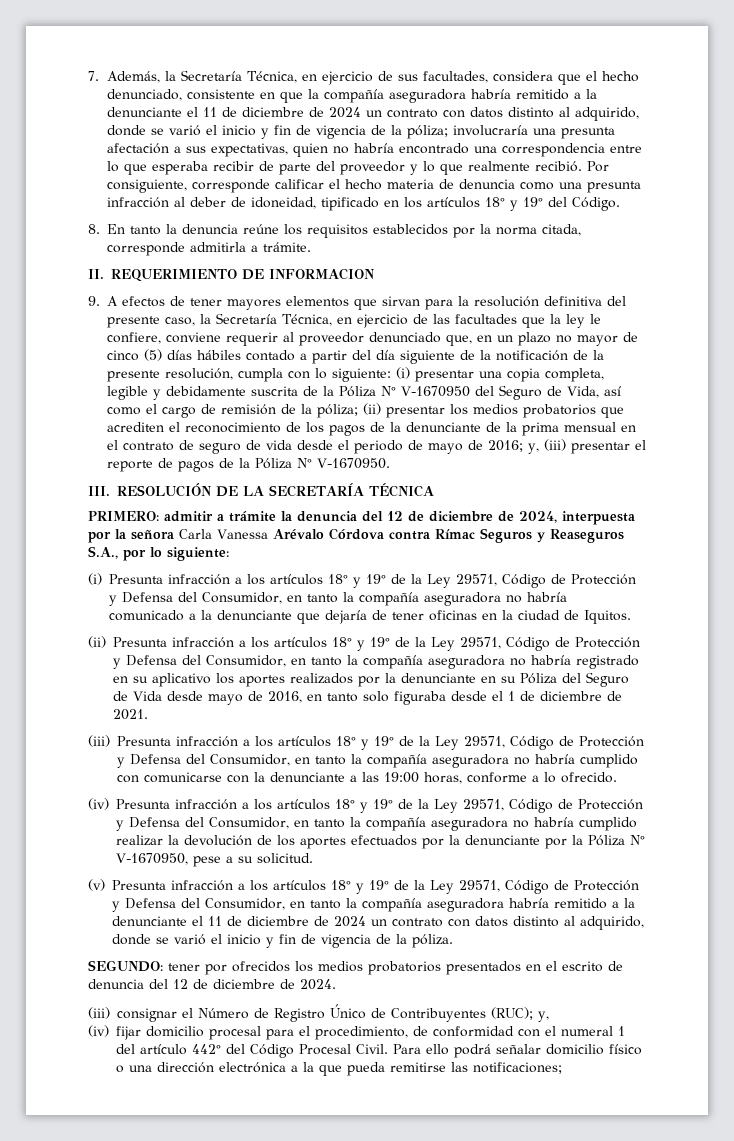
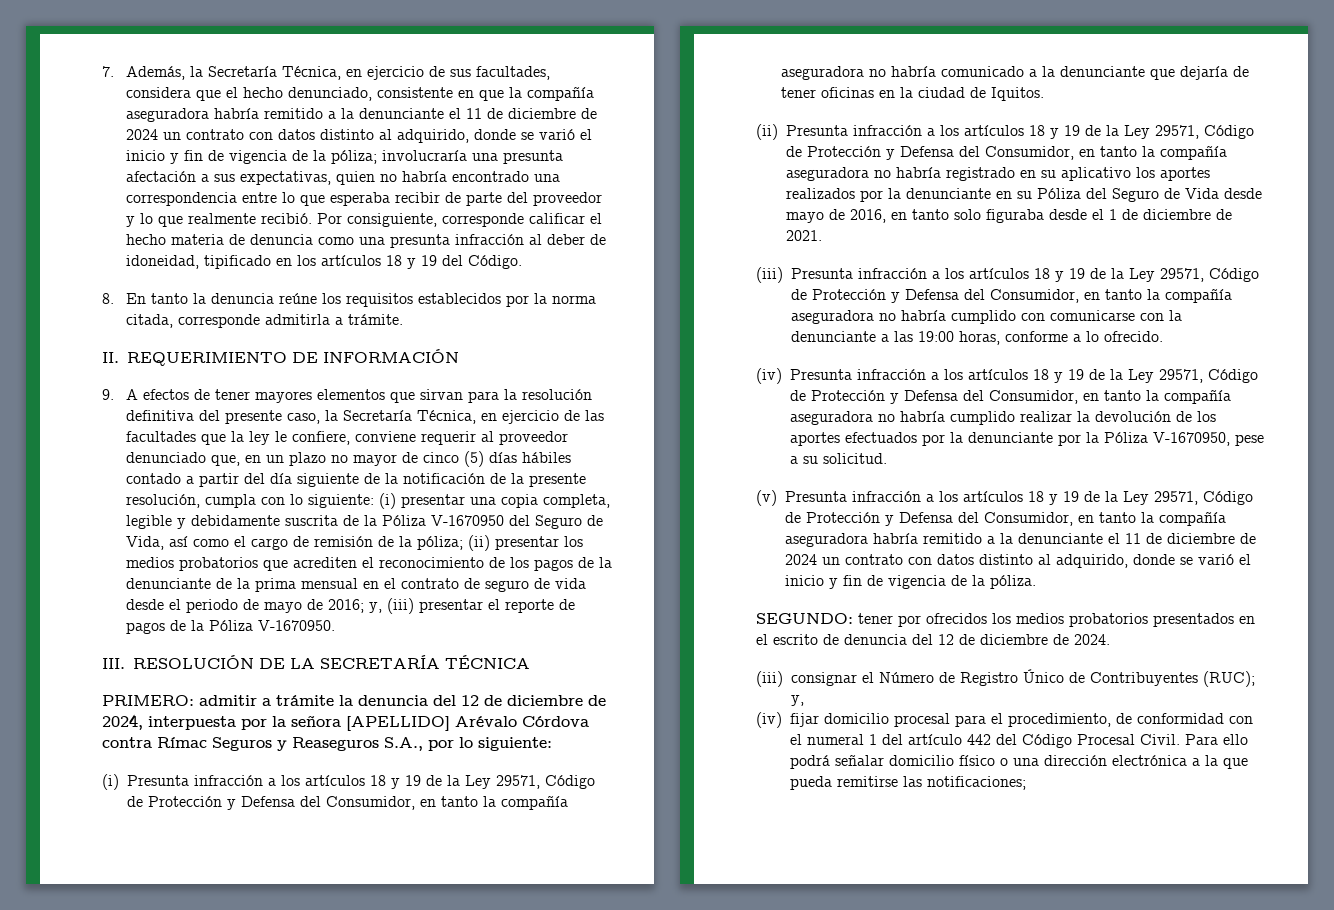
- Por consiguiente, corresponde calificar el hecho materia de denuncia como una presunta infracción al deber de idoneidad, tipificado en los artículos 18° y 19° del Código.
+ Por consiguiente, corresponde calificar el hecho materia de denuncia como una presunta infracción al deber de idoneidad, tipificado en los artículos 18 y 19 del Código.
- II. REQUERIMIENTO DE INFORMACION
+ II. REQUERIMIENTO DE INFORMACIÓN
- (i) presentar una copia completa, legible y debidamente suscrita de la Póliza N° V-1670950 del Seguro de Vida, así como el cargo de remisión de la póliza;
+ (i) presentar una copia completa, legible y debidamente suscrita de la Póliza V-1670950 del Seguro de Vida, así como el cargo de remisión de la póliza;
- y, (iii) presentar el reporte de pagos de la Póliza N° V-1670950.
+ y, (iii) presentar el reporte de pagos de la Póliza V-1670950.
- PRIMERO: admitir a trámite la denuncia del 12 de diciembre de 2024, interpuesta por la señora Carla Vanessa Arévalo Córdova contra Rímac Seguros y Reaseguros S.A., por lo siguiente:
+ PRIMERO: admitir a trámite la denuncia del 12 de diciembre de 2024, interpuesta por la señora [APELLIDO] Arévalo Córdova contra Rímac Seguros y Reaseguros S.A., por lo siguiente:
- (i) Presunta infracción a los artículos 18° y 19° de la Ley 29571, Código de Protección y Defensa del Consumidor, en tanto la compañía aseguradora no habría comunicado a la denunciante que dejaría de tener oficinas en la ciudad de Iquitos.
+ (i) Presunta infracción a los artículos 18 y 19 de la Ley 29571, Código de Protección y Defensa del Consumidor, en tanto la compañía aseguradora no habría comunicado a la denunciante que dejaría de tener oficinas en la ciudad de Iquitos.
- (ii) Presunta infracción a los artículos 18° y 19° de la Ley 29571, Código de Protección y Defensa del Consumidor, en tanto la compañía aseguradora no habría registrado en su aplicativo los aportes realizados por la denunciante en su Póliza del Seguro de Vida desde mayo de 2016, en tanto solo figuraba desde el 1 de diciembre de 2021.
+ (ii) Presunta infracción a los artículos 18 y 19 de la Ley 29571, Código de Protección y Defensa del Consumidor, en tanto la compañía aseguradora no habría registrado en su aplicativo los aportes realizados por la denunciante en su Póliza del Seguro de Vida desde mayo de 2016, en tanto solo figuraba desde el 1 de diciembre de 2021.
- (iii) Presunta infracción a los artículos 18° y 19° de la Ley 29571, Código de Protección y Defensa del Consumidor, en tanto la compañía aseguradora no habría cumplido con comunicarse con la denunciante a las 19:00 horas, conforme a lo ofrecido.
+ (iii) Presunta infracción a los artículos 18 y 19 de la Ley 29571, Código de Protección y Defensa del Consumidor, en tanto la compañía aseguradora no habría cumplido con comunicarse con la denunciante a las 19:00 horas, conforme a lo ofrecido.
- (iv) Presunta infracción a los artículos 18° y 19° de la Ley 29571, Código de Protección y Defensa del Consumidor, en tanto la compañía aseguradora no habría cumplido realizar la devolución de los aportes efectuados por la denunciante por la Póliza N° V-1670950, pese a su solicitud.
+ (iv) Presunta infracción a los artículos 18 y 19 de la Ley 29571, Código de Protección y Defensa del Consumidor, en tanto la compañía aseguradora no habría cumplido realizar la devolución de los aportes efectuados por la denunciante por la Póliza V-1670950, pese a su solicitud.
- (v) Presunta infracción a los artículos 18° y 19° de la Ley 29571, Código de Protección y Defensa del Consumidor, en tanto la compañía aseguradora habría remitido a la denunciante el 11 de diciembre de 2024 un contrato con datos distinto al adquirido, donde se varió el inicio y fin de vigencia de la póliza.
+ (v) Presunta infracción a los artículos 18 y 19 de la Ley 29571, Código de Protección y Defensa del Consumidor, en tanto la compañía aseguradora habría remitido a la denunciante el 11 de diciembre de 2024 un contrato con datos distinto al adquirido, donde se varió el inicio y fin de vigencia de la póliza.
- (iv) fijar domicilio procesal para el procedimiento, de conformidad con el numeral 1 del artículo 442° del Código Procesal Civil.
+ (iv) fijar domicilio procesal para el procedimiento, de conformidad con el numeral 1 del artículo 442 del Código Procesal Civil.

